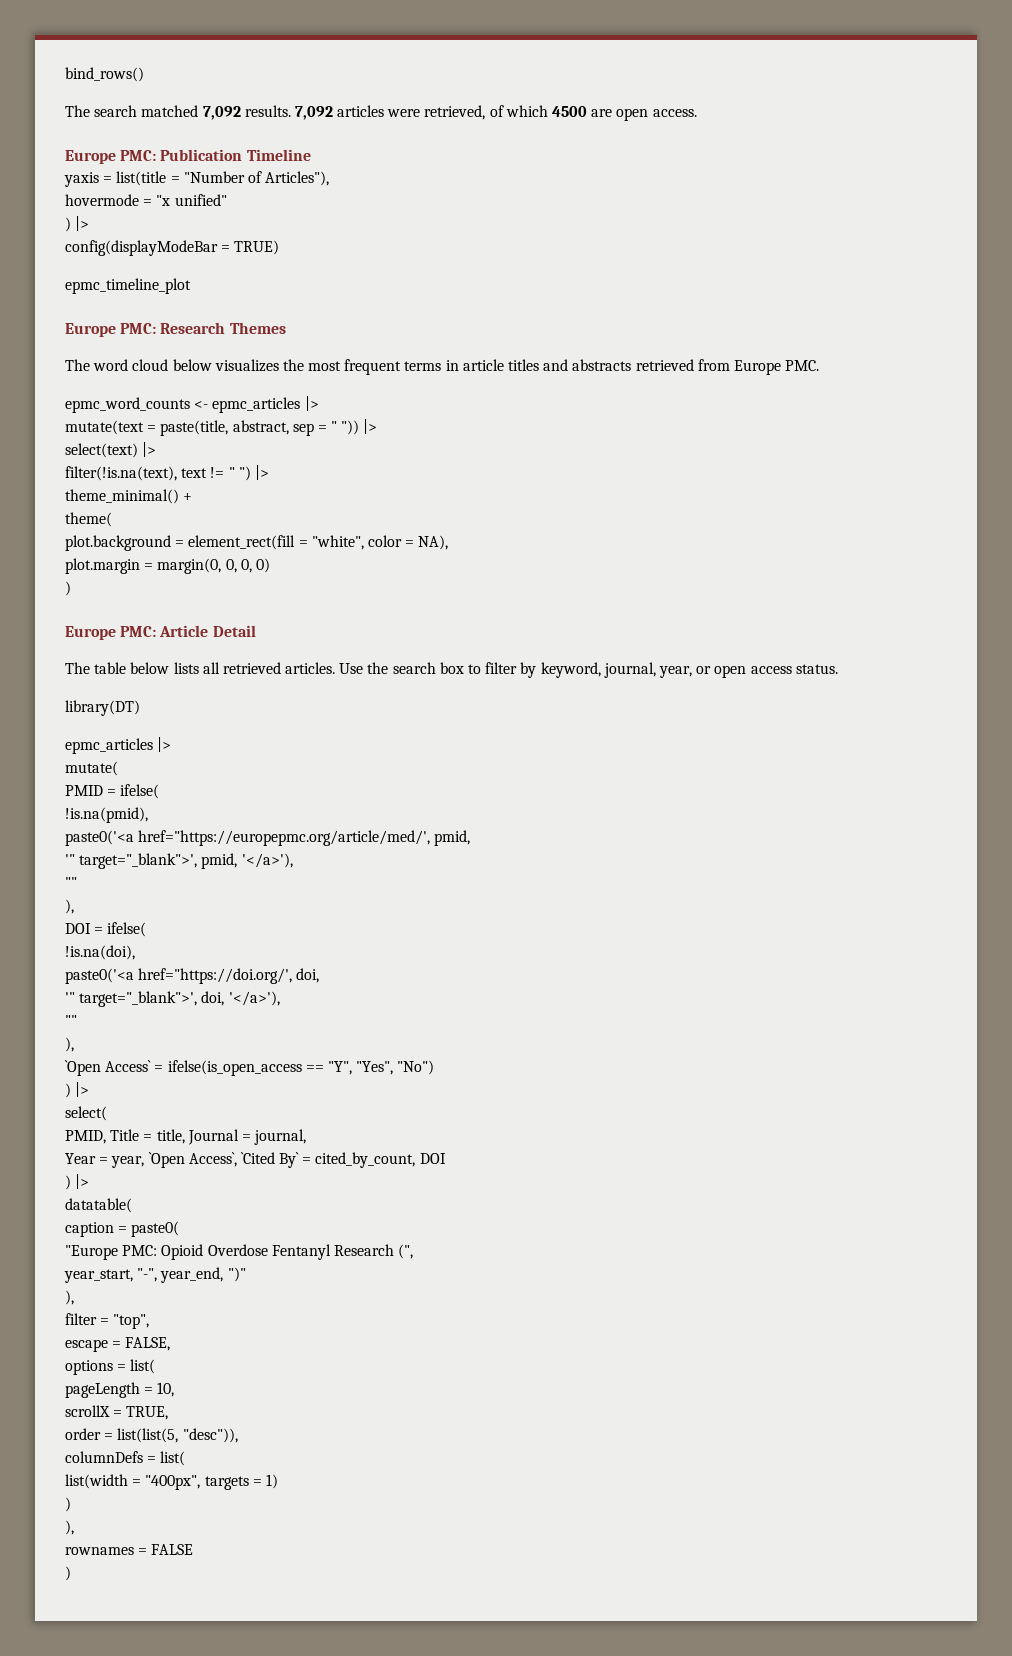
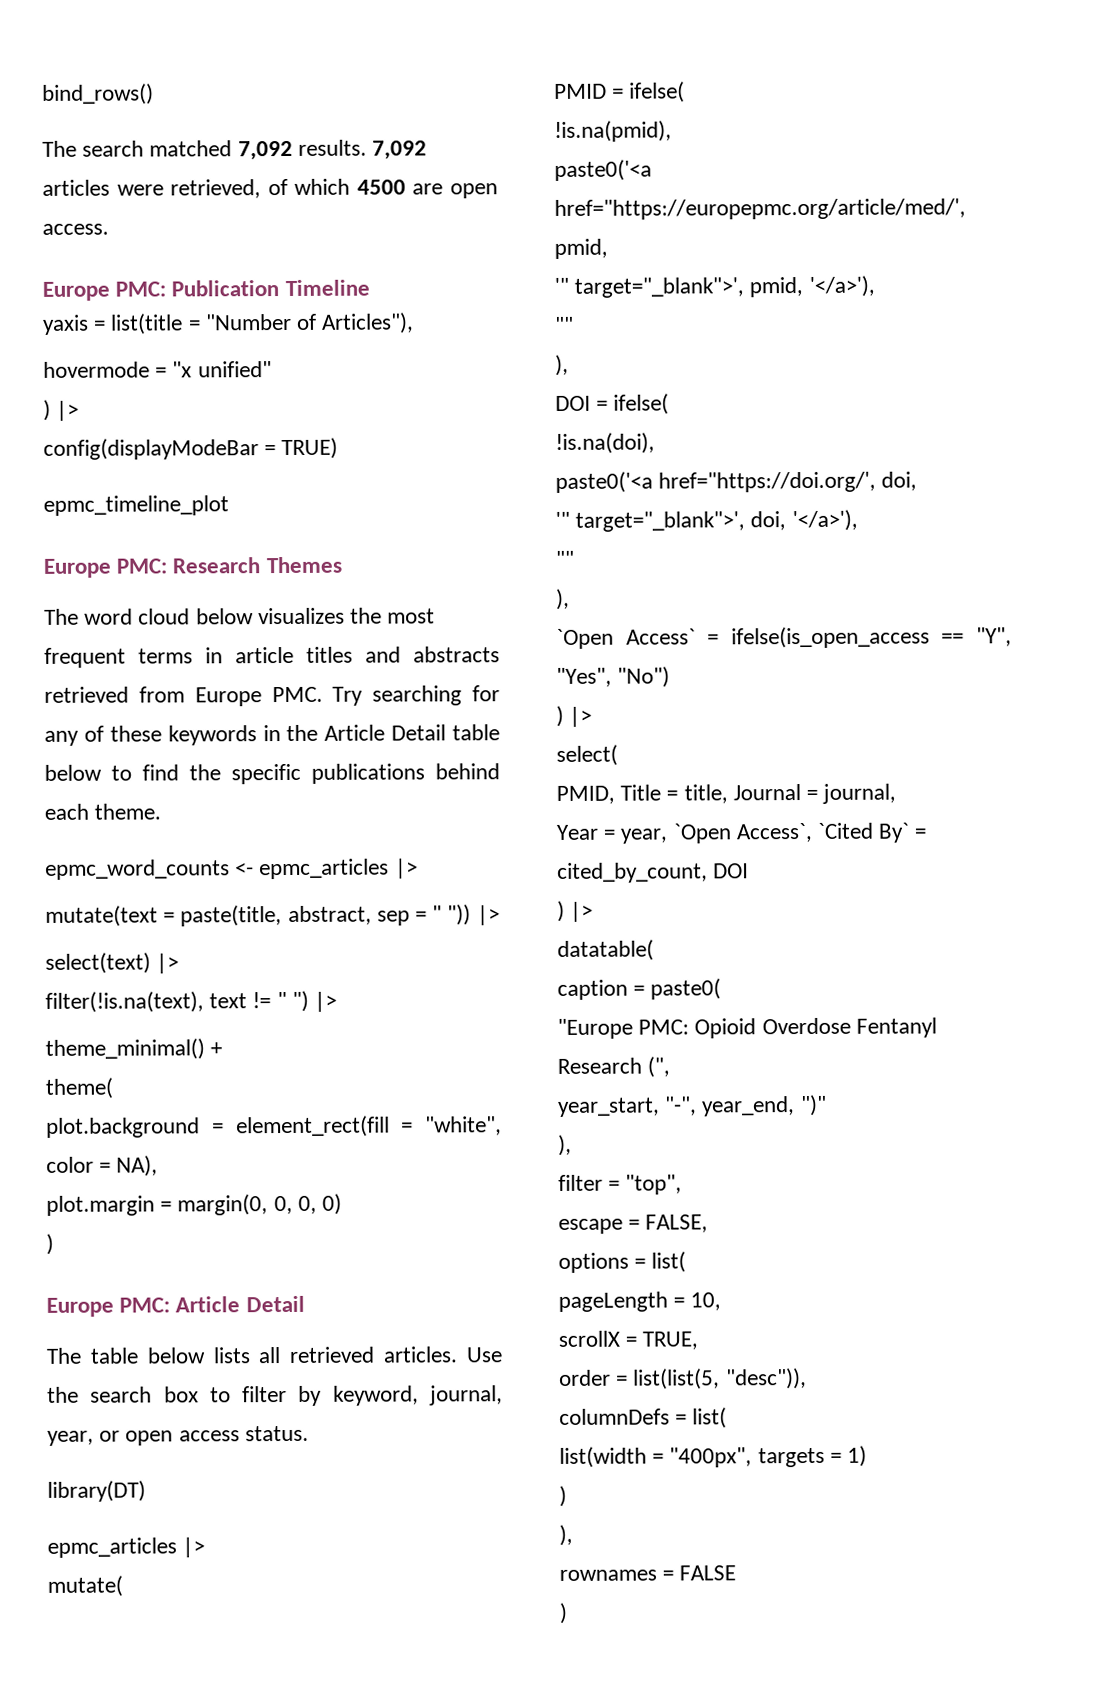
- The word cloud below visualizes the most frequent terms in article titles and abstracts retrieved from Europe PMC.
+ The word cloud below visualizes the most frequent terms in article titles and abstracts retrieved from Europe PMC. Try searching for any of these keywords in the Article Detail table below to find the specific publications behind each theme.

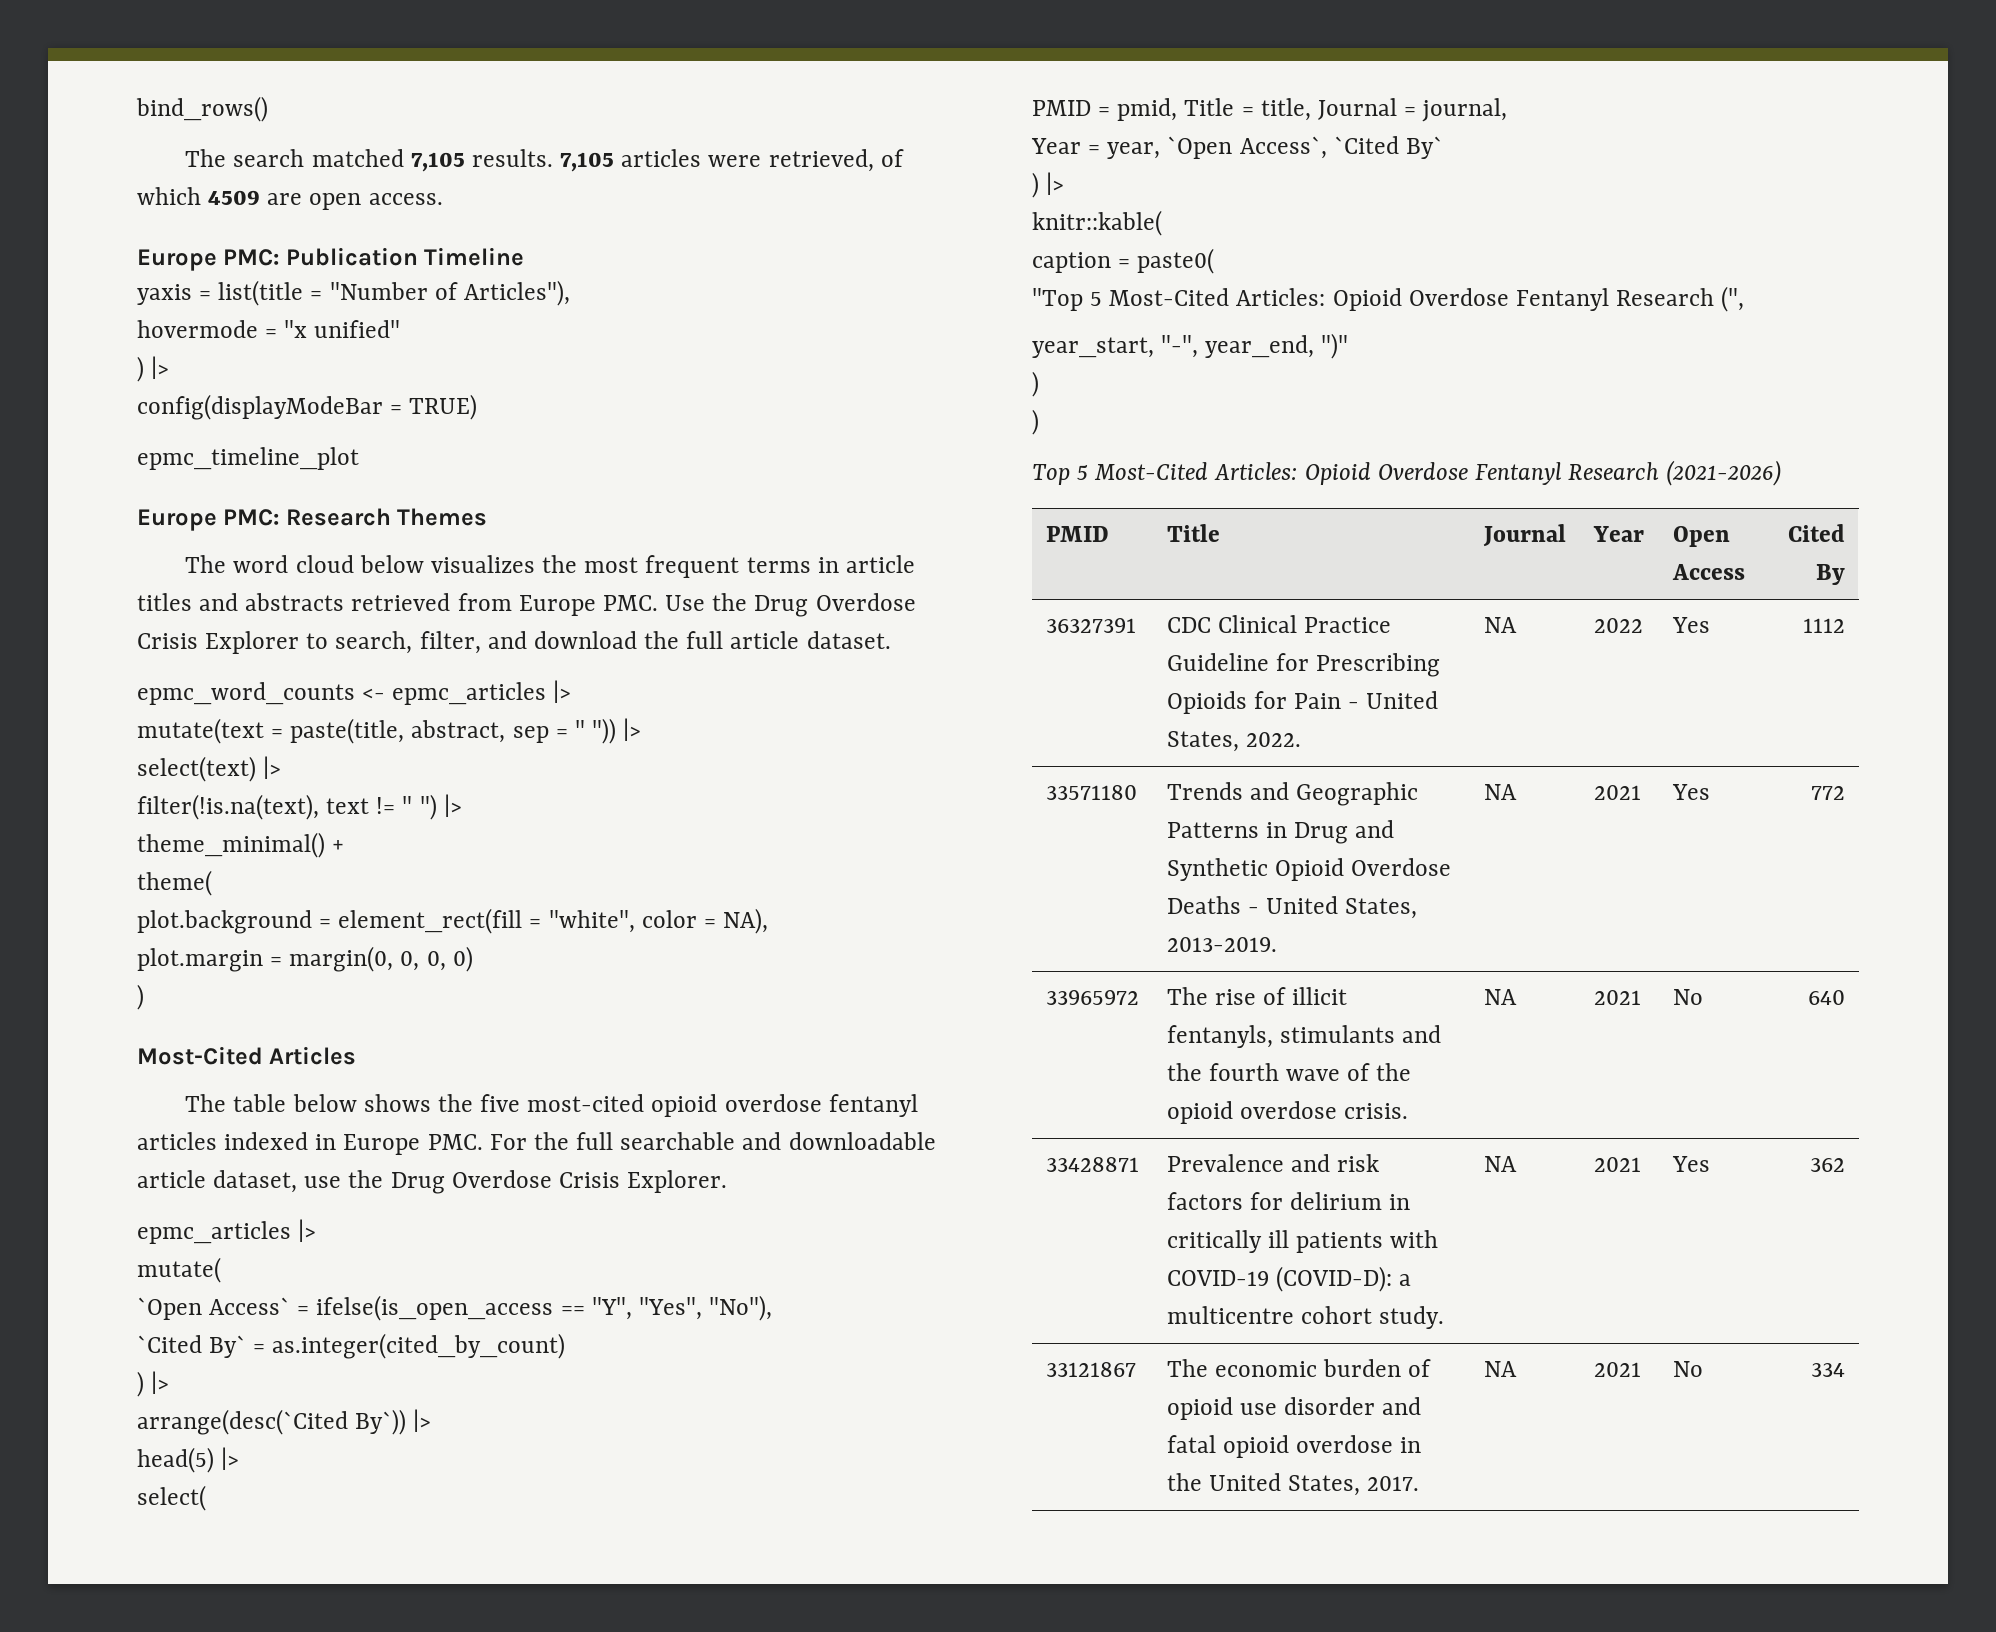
- The search matched 7,092 results. 7,092 articles were retrieved, of which 4500 are open access.
+ The search matched 7,105 results. 7,105 articles were retrieved, of which 4509 are open access.
- The word cloud below visualizes the most frequent terms in article titles and abstracts retrieved from Europe PMC. Try searching for any of these keywords in the Article Detail table below to find the specific publications behind each theme.
+ The word cloud below visualizes the most frequent terms in article titles and abstracts retrieved from Europe PMC. Use the Drug Overdose Crisis Explorer to search, filter, and download the full article dataset.
- Europe PMC: Article Detail
+ Most-Cited Articles
- The table below lists all retrieved articles. Use the search box to filter by keyword, journal, year, or open access status.
- library(DT)
+ The table below shows the five most-cited opioid overdose fentanyl articles indexed in Europe PMC. For the full searchable and downloadable article dataset, use the Drug Overdose Crisis Explorer.
  epmc_articles |>
  mutate(
- PMID = ifelse(
- !is.na(pmid),
- paste0('<a href="https://europepmc.org/article/med/', pmid,
- '" target="_blank">', pmid, '</a>'),
- ""
- ),
- DOI = ifelse(
- !is.na(doi),
- paste0('<a href="https://doi.org/', doi,
- '" target="_blank">', doi, '</a>'),
- ""
- ),
- `Open Access` = ifelse(is_open_access == "Y", "Yes", "No")
+ `Open Access` = ifelse(is_open_access == "Y", "Yes", "No"),
+ `Cited By` = as.integer(cited_by_count)
  ) |>
+ arrange(desc(`Cited By`)) |>
+ head(5) |>
  select(
- PMID, Title = title, Journal = journal,
+ PMID = pmid, Title = title, Journal = journal,
- Year = year, `Open Access`, `Cited By` = cited_by_count, DOI
+ Year = year, `Open Access`, `Cited By`
  ) |>
- datatable(
+ knitr::kable(
- "Europe PMC: Opioid Overdose Fentanyl Research (",
+ "Top 5 Most-Cited Articles: Opioid Overdose Fentanyl Research (",
  year_start, "-", year_end, ")"
- ),
- filter = "top",
- escape = FALSE,
- options = list(
- pageLength = 10,
- scrollX = TRUE,
- order = list(list(5, "desc")),
- columnDefs = list(
- list(width = "400px", targets = 1)
  )
- ),
- rownames = FALSE
  )
+ Top 5 Most-Cited Articles: Opioid Overdose Fentanyl Research (2021-2026)
+ PMID | Title | Journal | Year | Open Access | Cited By
+ 36327391 | CDC Clinical Practice Guideline for Prescribing Opioids for Pain - United States, 2022. | NA | 2022 | Yes | 1112
+ 33571180 | Trends and Geographic Patterns in Drug and Synthetic Opioid Overdose Deaths - United States, 2013-2019. | NA | 2021 | Yes | 772
+ 33965972 | The rise of illicit fentanyls, stimulants and the fourth wave of the opioid overdose crisis. | NA | 2021 | No | 640
+ 33428871 | Prevalence and risk factors for delirium in critically ill patients with COVID-19 (COVID-D): a multicentre cohort study. | NA | 2021 | Yes | 362
+ 33121867 | The economic burden of opioid use disorder and fatal opioid overdose in the United States, 2017. | NA | 2021 | No | 334

